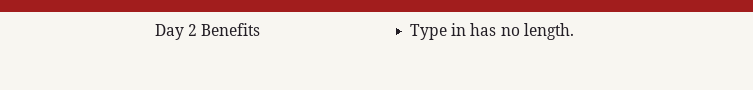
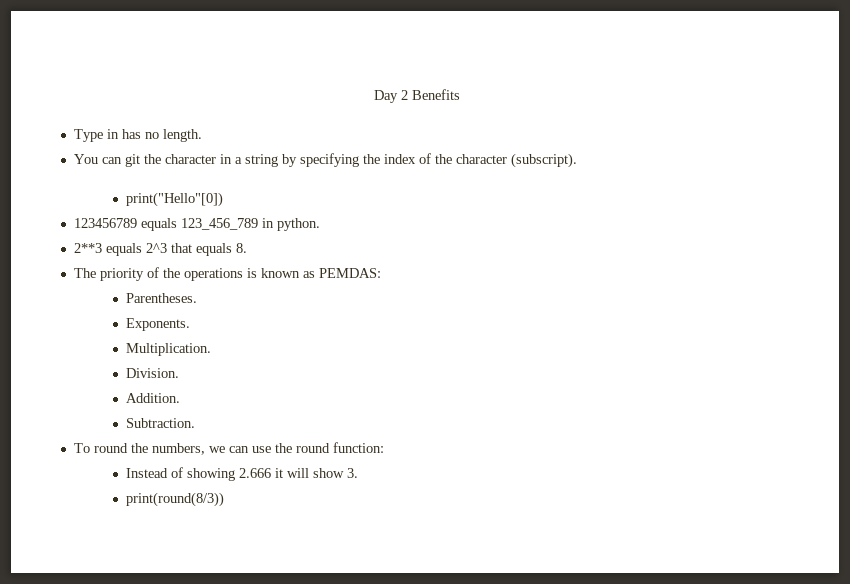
+ You can git the character in a string by specifying the index of the character (subscript).
+ print("Hello"[0])
+ 123456789 equals 123_456_789 in python.
+ 2**3 equals 2^3 that equals 8.
+ The priority of the operations is known as PEMDAS:
+ Parentheses.
+ Exponents.
+ Multiplication.
+ Division.
+ Addition.
+ Subtraction.
+ To round the numbers, we can use the round function:
+ Instead of showing 2.666 it will show 3.
+ print(round(8/3))

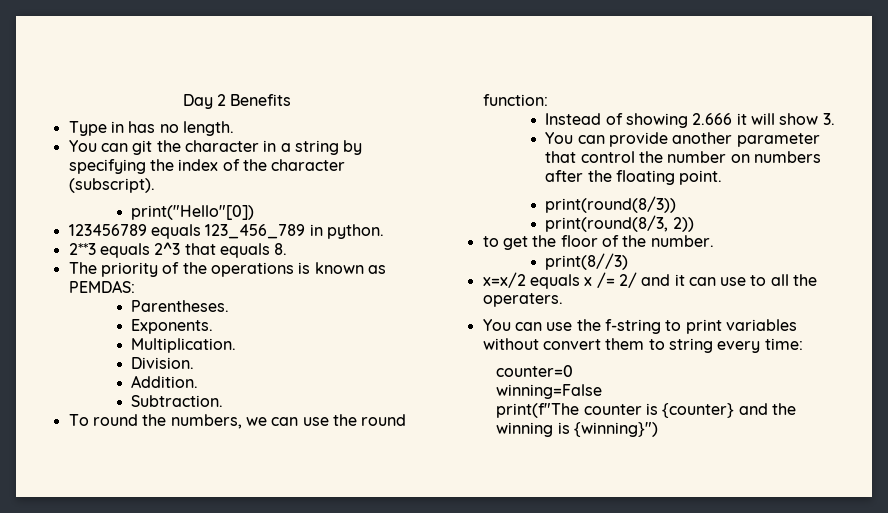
+ You can provide another parameter that control the number on numbers after the floating point.
  print(round(8/3))
+ print(round(8/3, 2))
+ to get the floor of the number.
+ print(8//3)
+ x=x/2 equals x /= 2/ and it can use to all the operaters.
+ You can use the f-string to print variables without convert them to string every time:
+ counter=0
+ winning=False
+ print(f"The counter is {counter} and the winning is {winning}")

